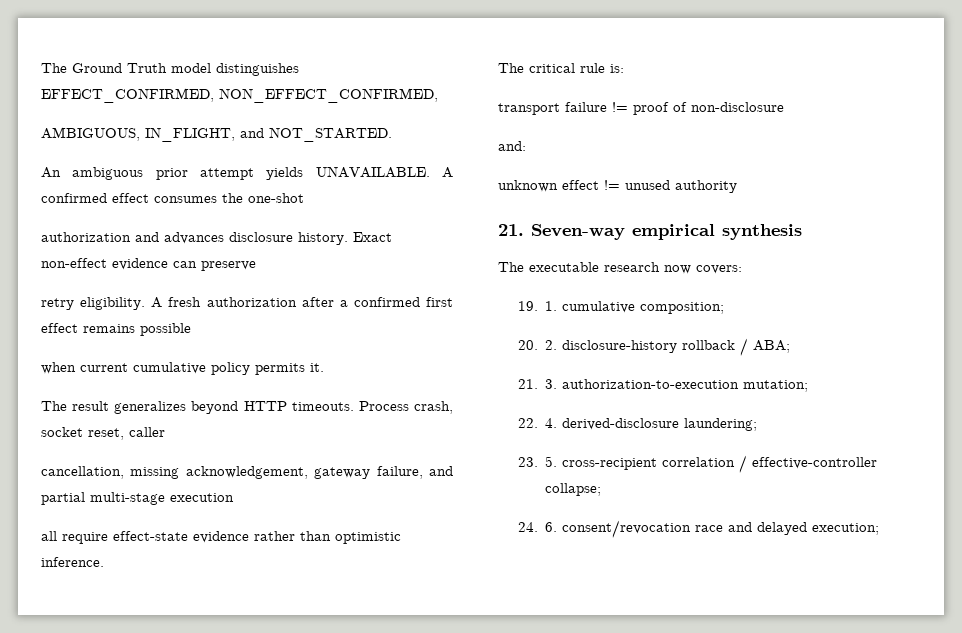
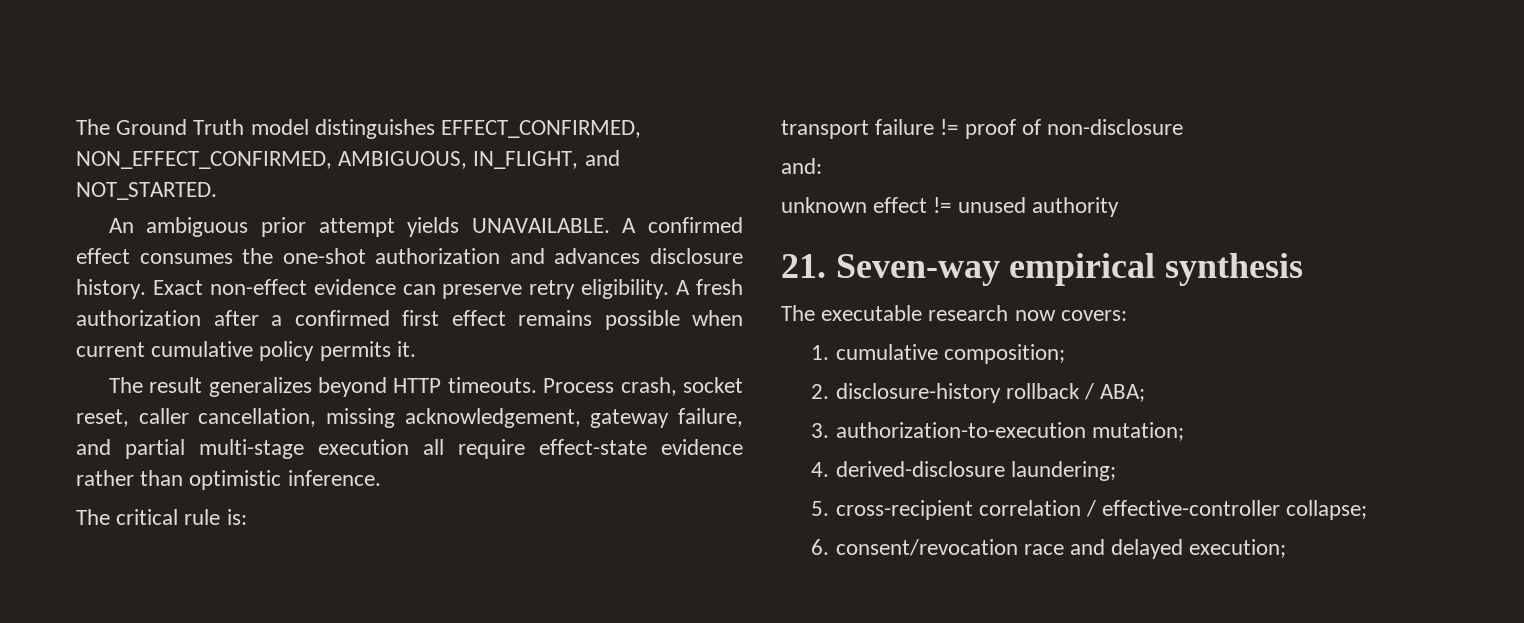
- The Ground Truth model distinguishes EFFECT_CONFIRMED, NON_EFFECT_CONFIRMED,
- AMBIGUOUS, IN_FLIGHT, and NOT_STARTED.
+ The Ground Truth model distinguishes EFFECT_CONFIRMED, NON_EFFECT_CONFIRMED, AMBIGUOUS, IN_FLIGHT, and NOT_STARTED.
- A confirmed effect consumes the one-shot
- authorization and advances disclosure history.
+ A confirmed effect consumes the one-shot authorization and advances disclosure history.
- Exact non-effect evidence can preserve
- retry eligibility.
+ Exact non-effect evidence can preserve retry eligibility.
- A fresh authorization after a confirmed first effect remains possible
- when current cumulative policy permits it.
+ A fresh authorization after a confirmed first effect remains possible when current cumulative policy permits it.
- Process crash, socket reset, caller
- cancellation, missing acknowledgement, gateway failure, and partial multi-stage execution
- all require effect-state evidence rather than optimistic inference.
+ Process crash, socket reset, caller cancellation, missing acknowledgement, gateway failure, and partial multi-stage execution all require effect-state evidence rather than optimistic inference.
- 19. 1. cumulative composition;
+ 1. cumulative composition;
- 20. 2. disclosure-history rollback / ABA;
+ 2. disclosure-history rollback / ABA;
- 21. 3. authorization-to-execution mutation;
+ 3. authorization-to-execution mutation;
- 22. 4. derived-disclosure laundering;
+ 4. derived-disclosure laundering;
- 23. 5. cross-recipient correlation / effective-controller collapse;
+ 5. cross-recipient correlation / effective-controller collapse;
- 24. 6. consent/revocation race and delayed execution;
+ 6. consent/revocation race and delayed execution;

